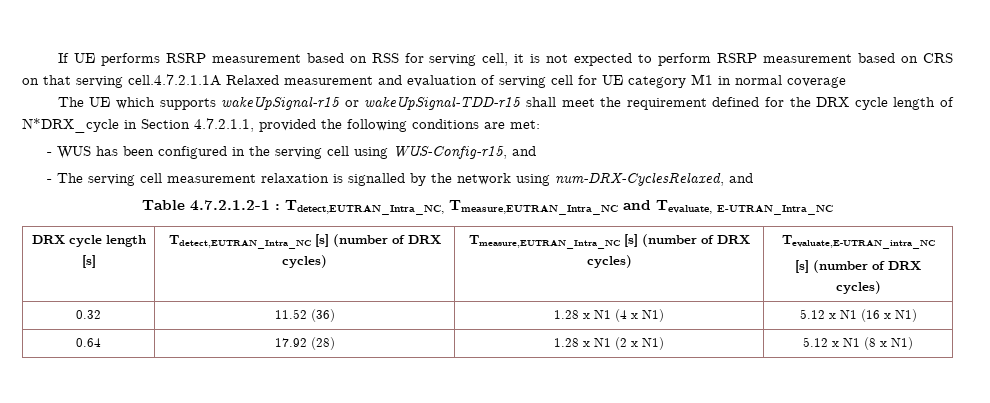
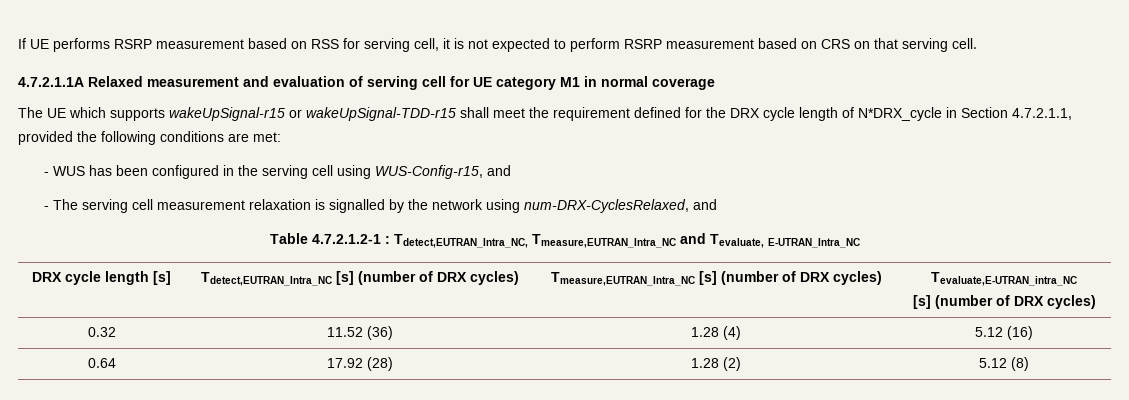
- If UE performs RSRP measurement based on RSS for serving cell, it is not expected to perform RSRP measurement based on CRS on that serving cell.4.7.2.1.1A Relaxed measurement and evaluation of serving cell for UE category M1 in normal coverage
+ If UE performs RSRP measurement based on RSS for serving cell, it is not expected to perform RSRP measurement based on CRS on that serving cell.
+ 4.7.2.1.1A Relaxed measurement and evaluation of serving cell for UE category M1 in normal coverage
- 0.32 | 11.52 (36) | 1.28 x N1 (4 x N1) | 5.12 x N1 (16 x N1)
- 0.64 | 17.92 (28) | 1.28 x N1 (2 x N1) | 5.12 x N1 (8 x N1)
+ 0.32 | 11.52 (36) | 1.28 (4) | 5.12 (16)
+ 0.64 | 17.92 (28) | 1.28 (2) | 5.12 (8)

